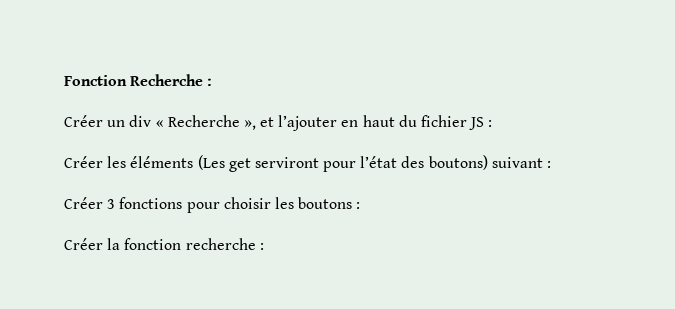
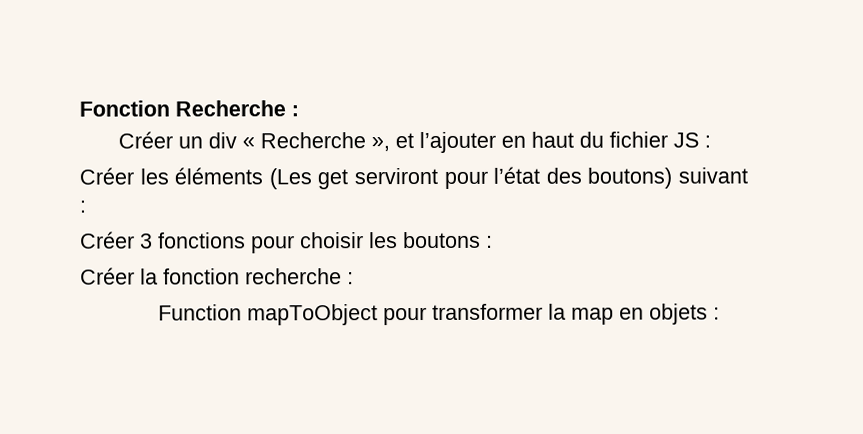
+ Function mapToObject pour transformer la map en objets :

